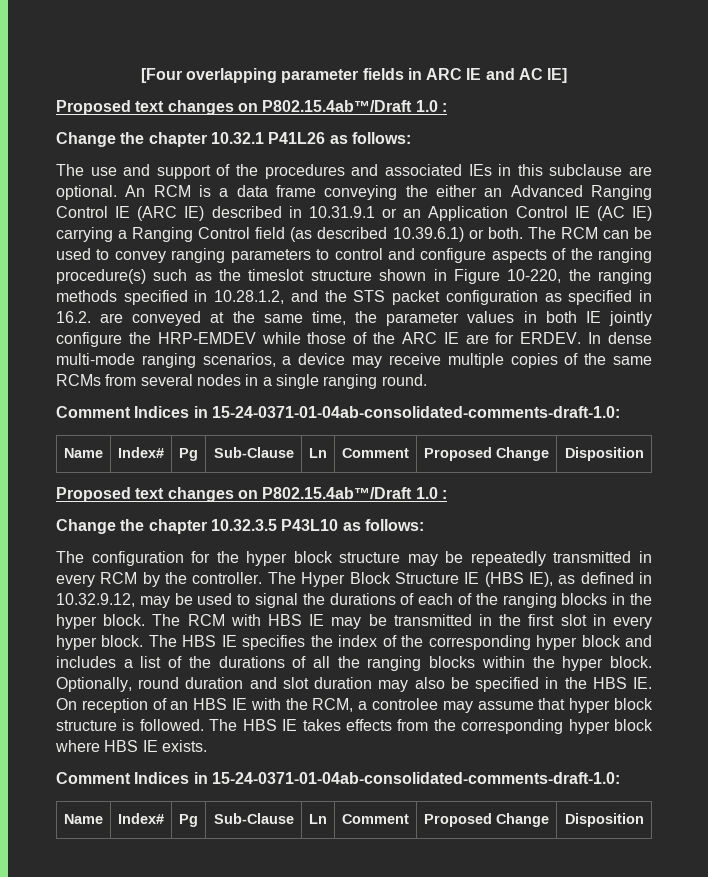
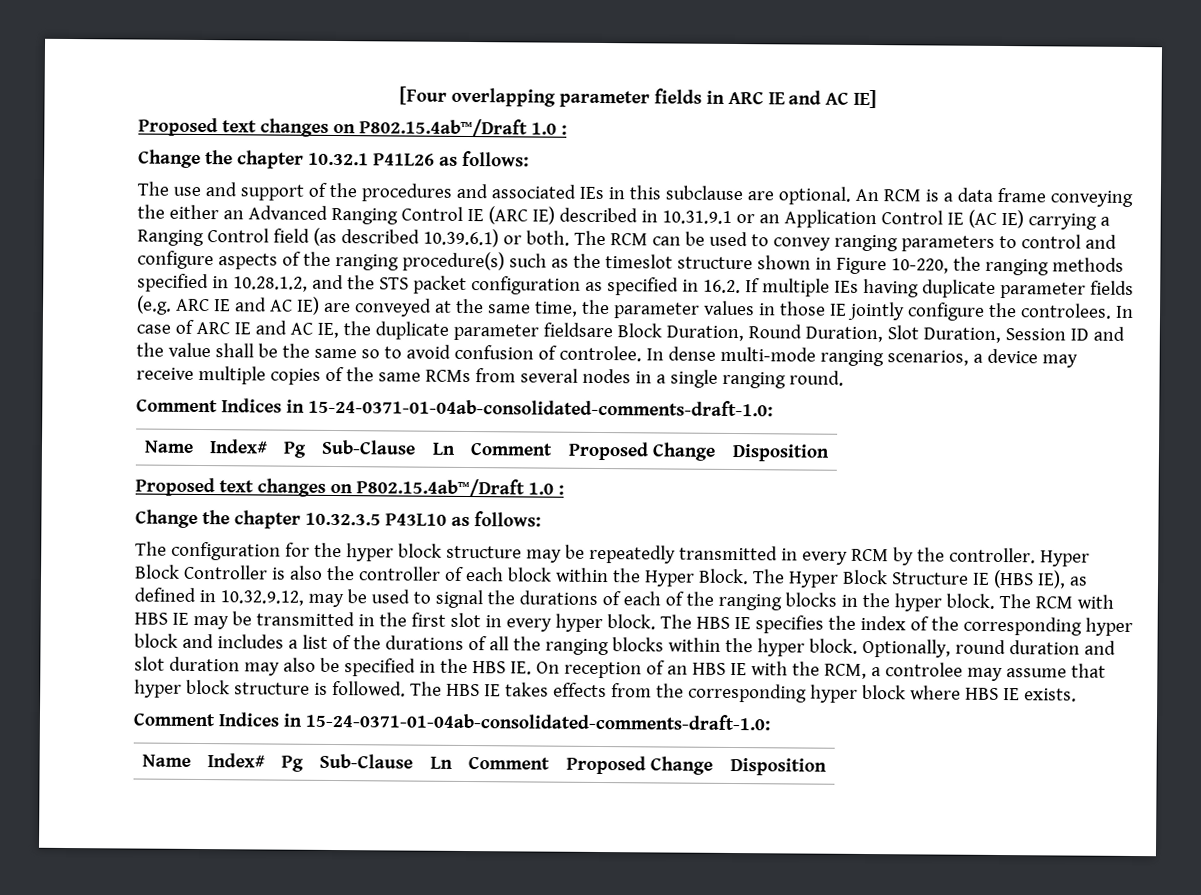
- The RCM can be used to convey ranging parameters to control and configure aspects of the ranging procedure(s) such as the timeslot structure shown in Figure 10-220, the ranging methods specified in 10.28.1.2, and the STS packet configuration as specified in 16.2. are conveyed at the same time, the parameter values in both IE jointly configure the HRP-EMDEV while those of the ARC IE are for ERDEV.
+ The RCM can be used to convey ranging parameters to control and configure aspects of the ranging procedure(s) such as the timeslot structure shown in Figure 10-220, the ranging methods specified in 10.28.1.2, and the STS packet configuration as specified in 16.2. If multiple IEs having duplicate parameter fields (e.g. ARC IE and AC IE) are conveyed at the same time, the parameter values in those IE jointly configure the controlees. In case of ARC IE and AC IE, the duplicate parameter fieldsare Block Duration, Round Duration, Slot Duration, Session ID and the value shall be the same so to avoid confusion of controlee.
+ Hyper Block Controller is also the controller of each block within the Hyper Block.

